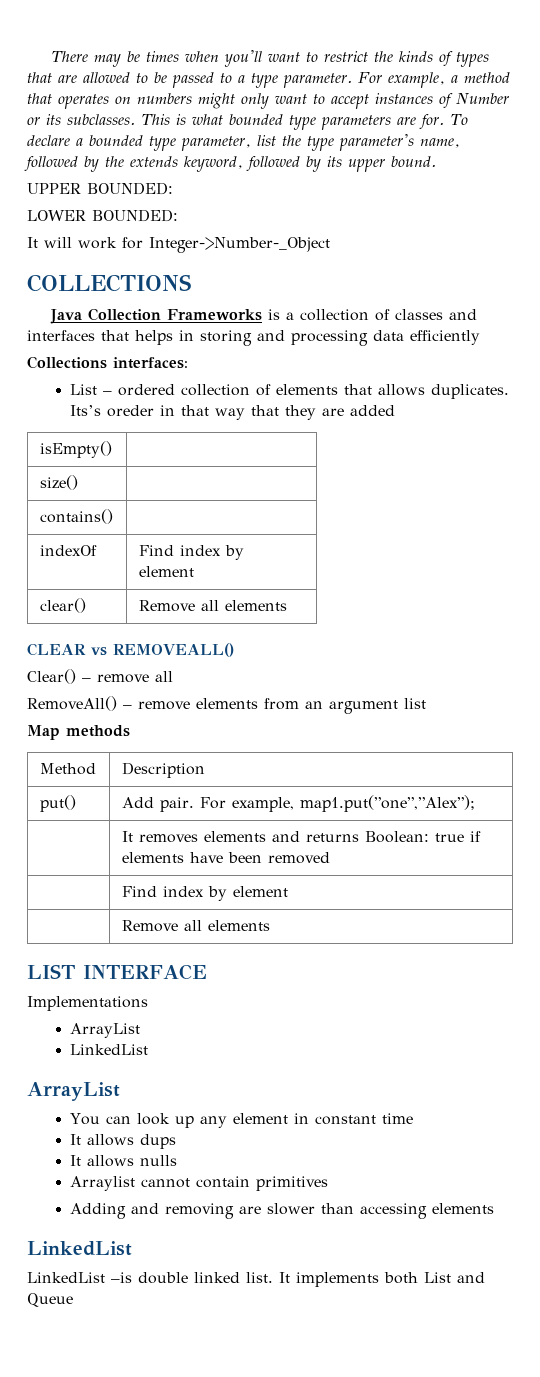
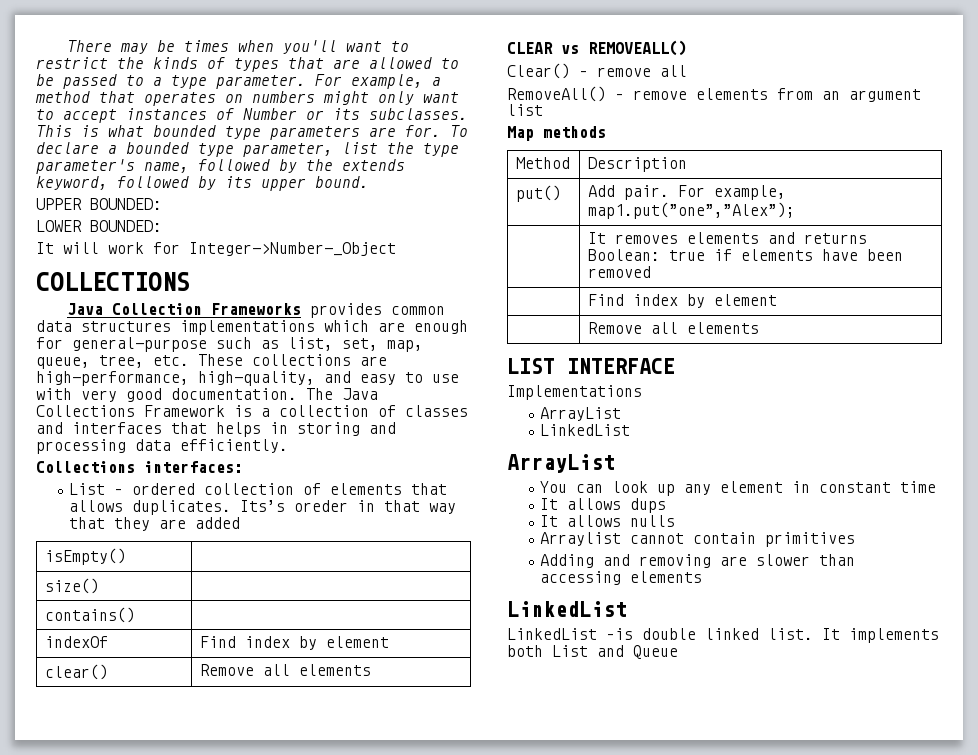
- Java Collection Frameworks is a collection of classes and interfaces that helps in storing and processing data efficiently
+ Java Collection Frameworks provides common data structures implementations which are enough for general-purpose such as list, set, map, queue, tree, etc. These collections are high-performance, high-quality, and easy to use with very good documentation. The Java Collections Framework is a collection of classes and interfaces that helps in storing and processing data efficiently.

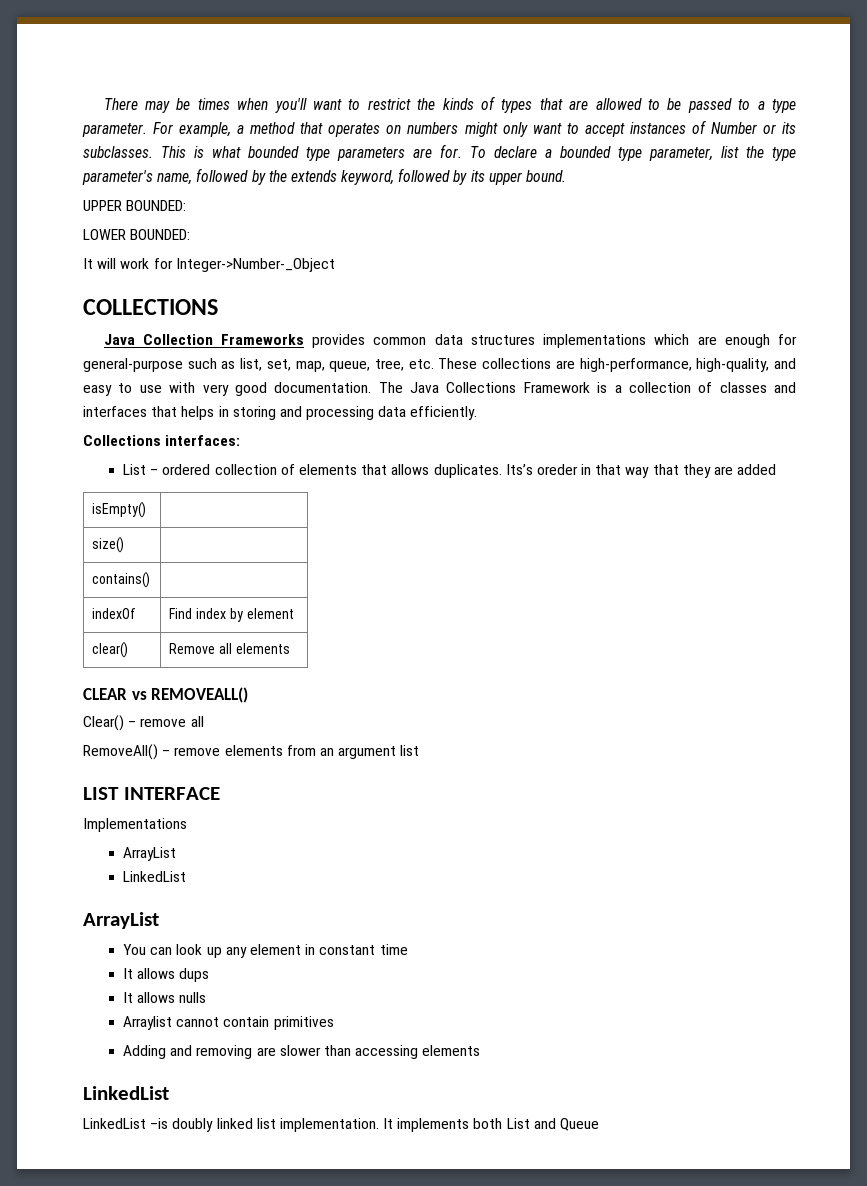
- Map methods
- Method | Description
- put() | Add pair. For example, map1.put(”one”,”Alex”);
- | It removes elements and returns Boolean: true if elements have been removed
- | Find index by element
- | Remove all elements
- LinkedList –is double linked list.
+ LinkedList –is doubly linked list implementation.

